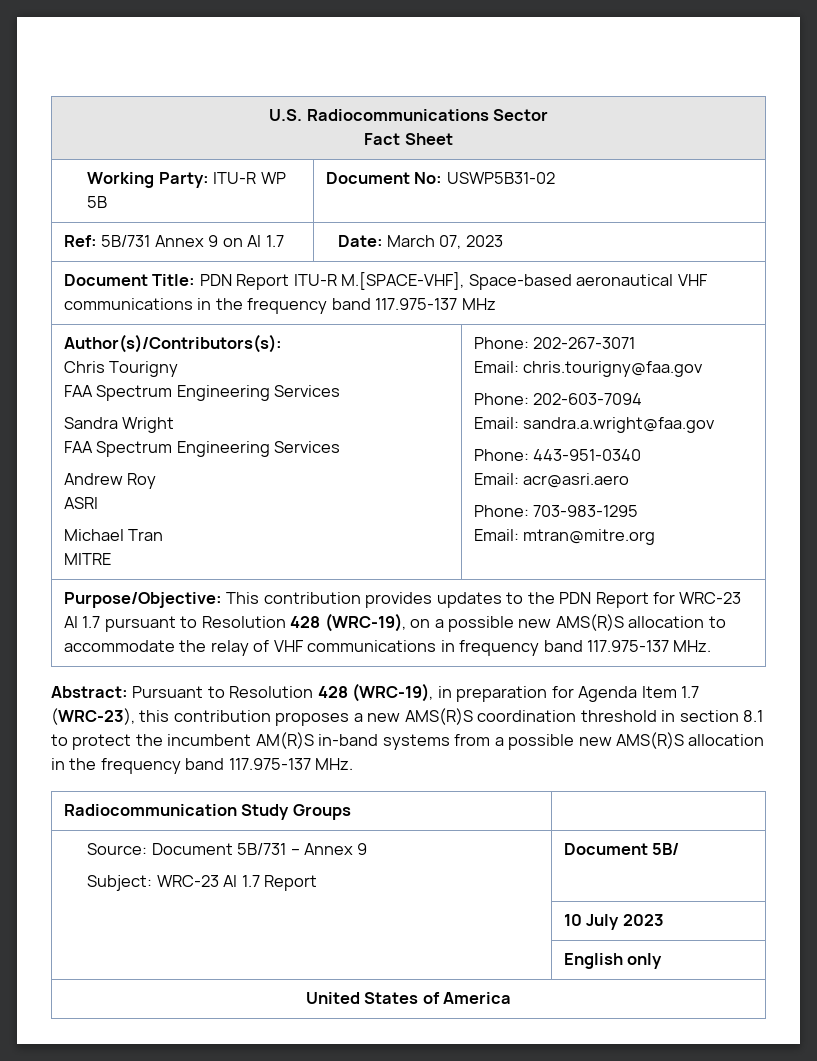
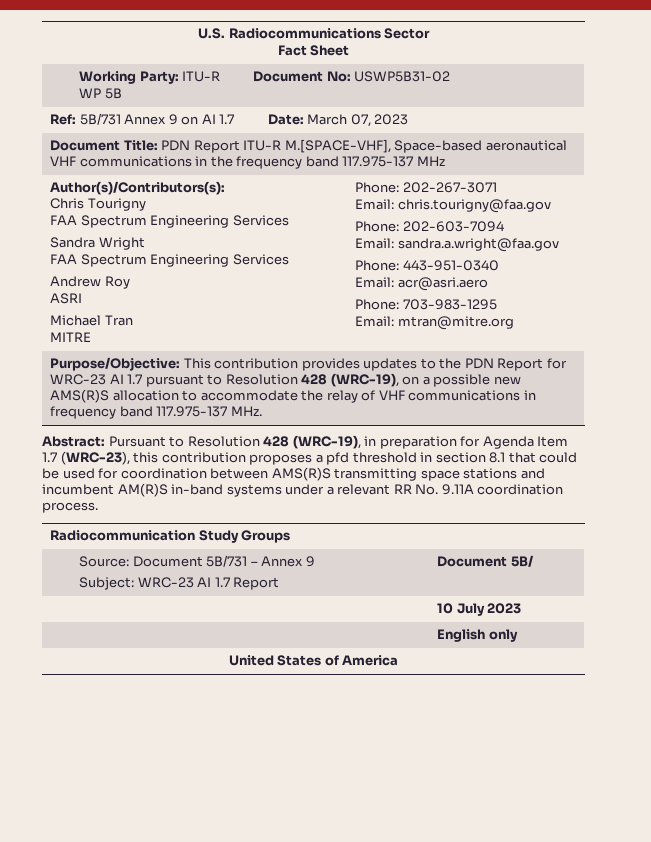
- Abstract: Pursuant to Resolution 428 (WRC-19), in preparation for Agenda Item 1.7 (WRC-23), this contribution proposes a new AMS(R)S coordination threshold in section 8.1 to protect the incumbent AM(R)S in-band systems from a possible new AMS(R)S allocation in the frequency band 117.975-137 MHz.
+ Abstract: Pursuant to Resolution 428 (WRC-19), in preparation for Agenda Item 1.7 (WRC-23), this contribution proposes a pfd threshold in section 8.1 that could be used for coordination between AMS(R)S transmitting space stations and incumbent AM(R)S in-band systems under a relevant RR No. 9.11A coordination process.

